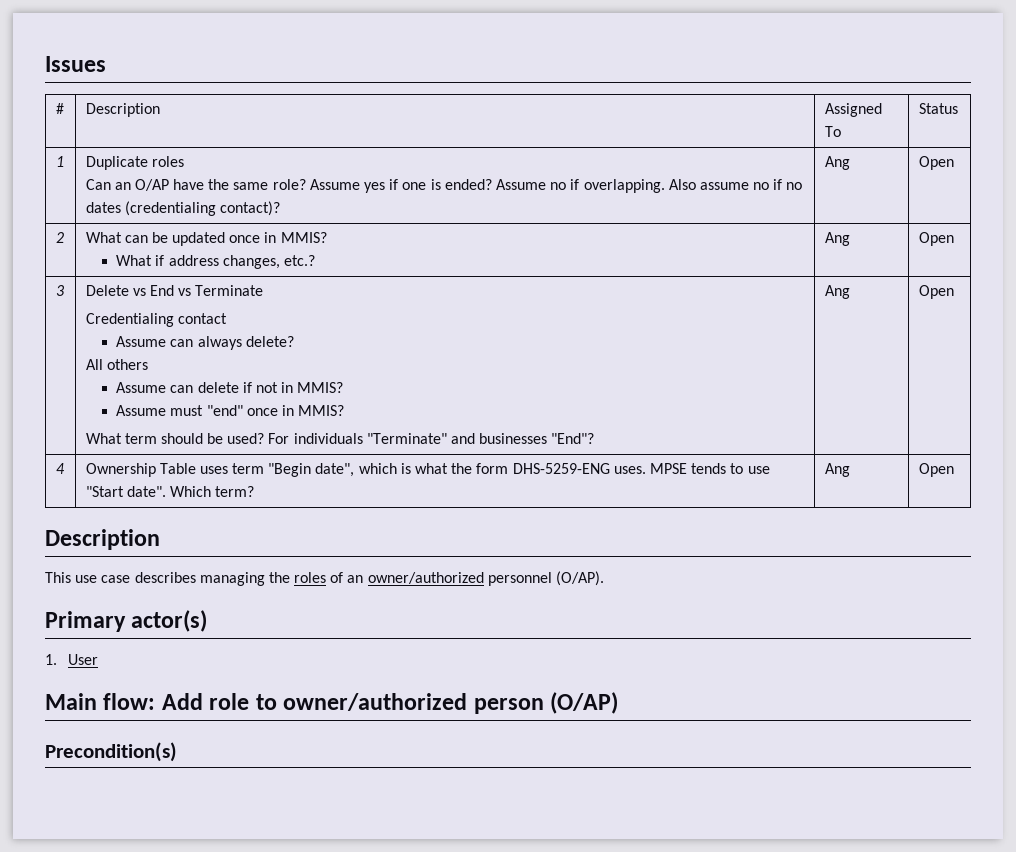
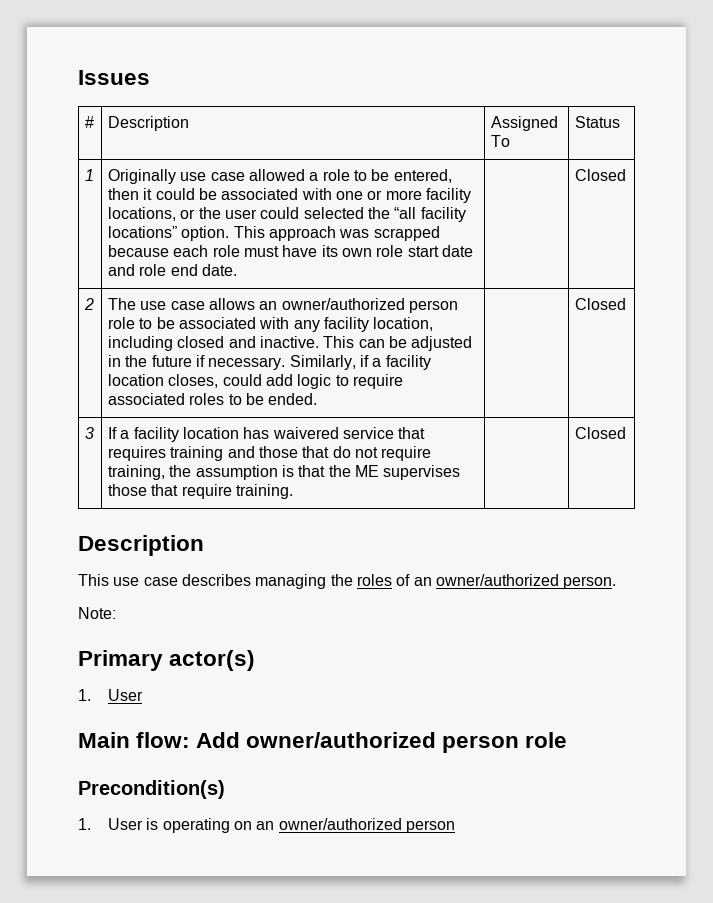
- Duplicate roles
- Can an O/AP have the same role? Assume yes if one is ended? Assume no if overlapping. Also assume no if no dates (credentialing contact)? | Ang | Open
- 2 | What can be updated once in MMIS?
- What if address changes, etc.? | Ang | Open
- 3 | Delete vs End vs Terminate
- Credentialing contact
- Assume can always delete?
- All others
- Assume can delete if not in MMIS?
- Assume must "end" once in MMIS?
- What term should be used? For individuals "Terminate" and businesses "End"? | Ang | Open
- 4 | Ownership Table uses term "Begin date", which is what the form DHS-5259-ENG uses. MPSE tends to use "Start date". Which term? | Ang | Open
+ Originally use case allowed a role to be entered, then it could be associated with one or more facility locations, or the user could selected the “all facility locations” option. This approach was scrapped because each role must have its own role start date and role end date. | | Closed
+ 2 | The use case allows an owner/authorized person role to be associated with any facility location, including closed and inactive. This can be adjusted in the future if necessary. Similarly, if a facility location closes, could add logic to require associated roles to be ended. | | Closed
+ 3 | If a facility location has waivered service that requires training and those that do not require training, the assumption is that the ME supervises those that require training. | | Closed
- This use case describes managing the roles of an owner/authorized personnel (O/AP).
+ This use case describes managing the roles of an owner/authorized person.
+ Note:
- Main flow: Add role to owner/authorized person (O/AP)
+ Main flow: Add owner/authorized person role
+ 1. User is operating on an owner/authorized person

